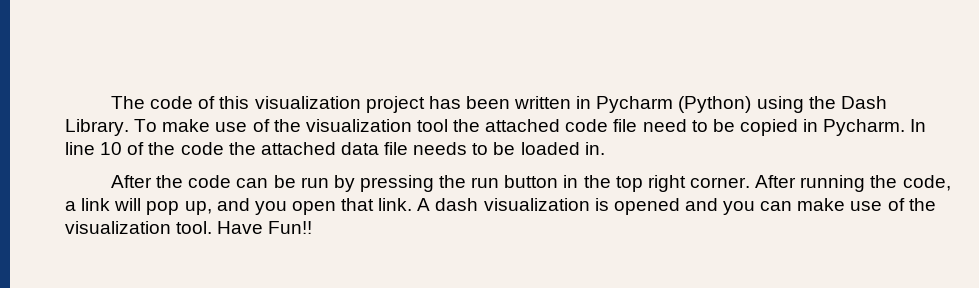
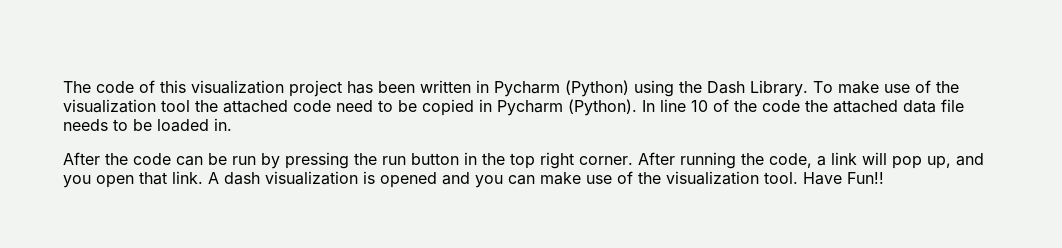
- To make use of the visualization tool the attached code file need to be copied in Pycharm.
+ To make use of the visualization tool the attached code need to be copied in Pycharm (Python).

